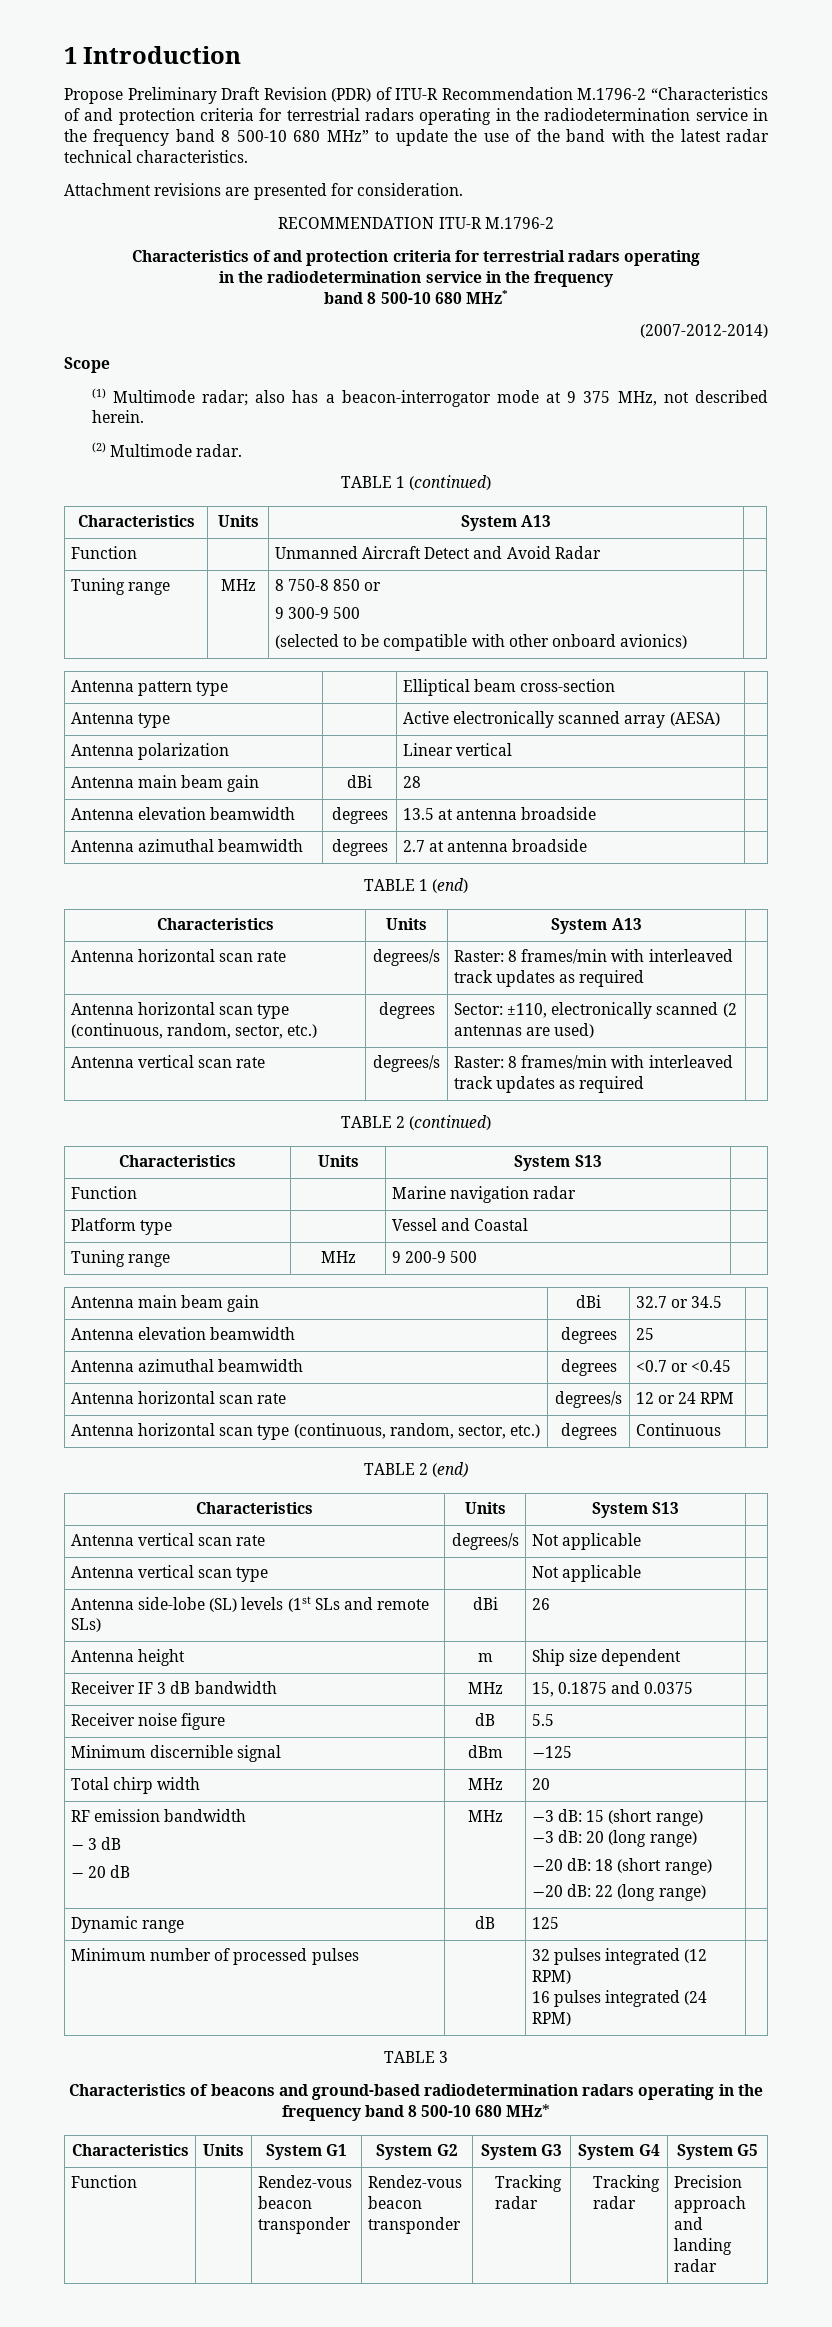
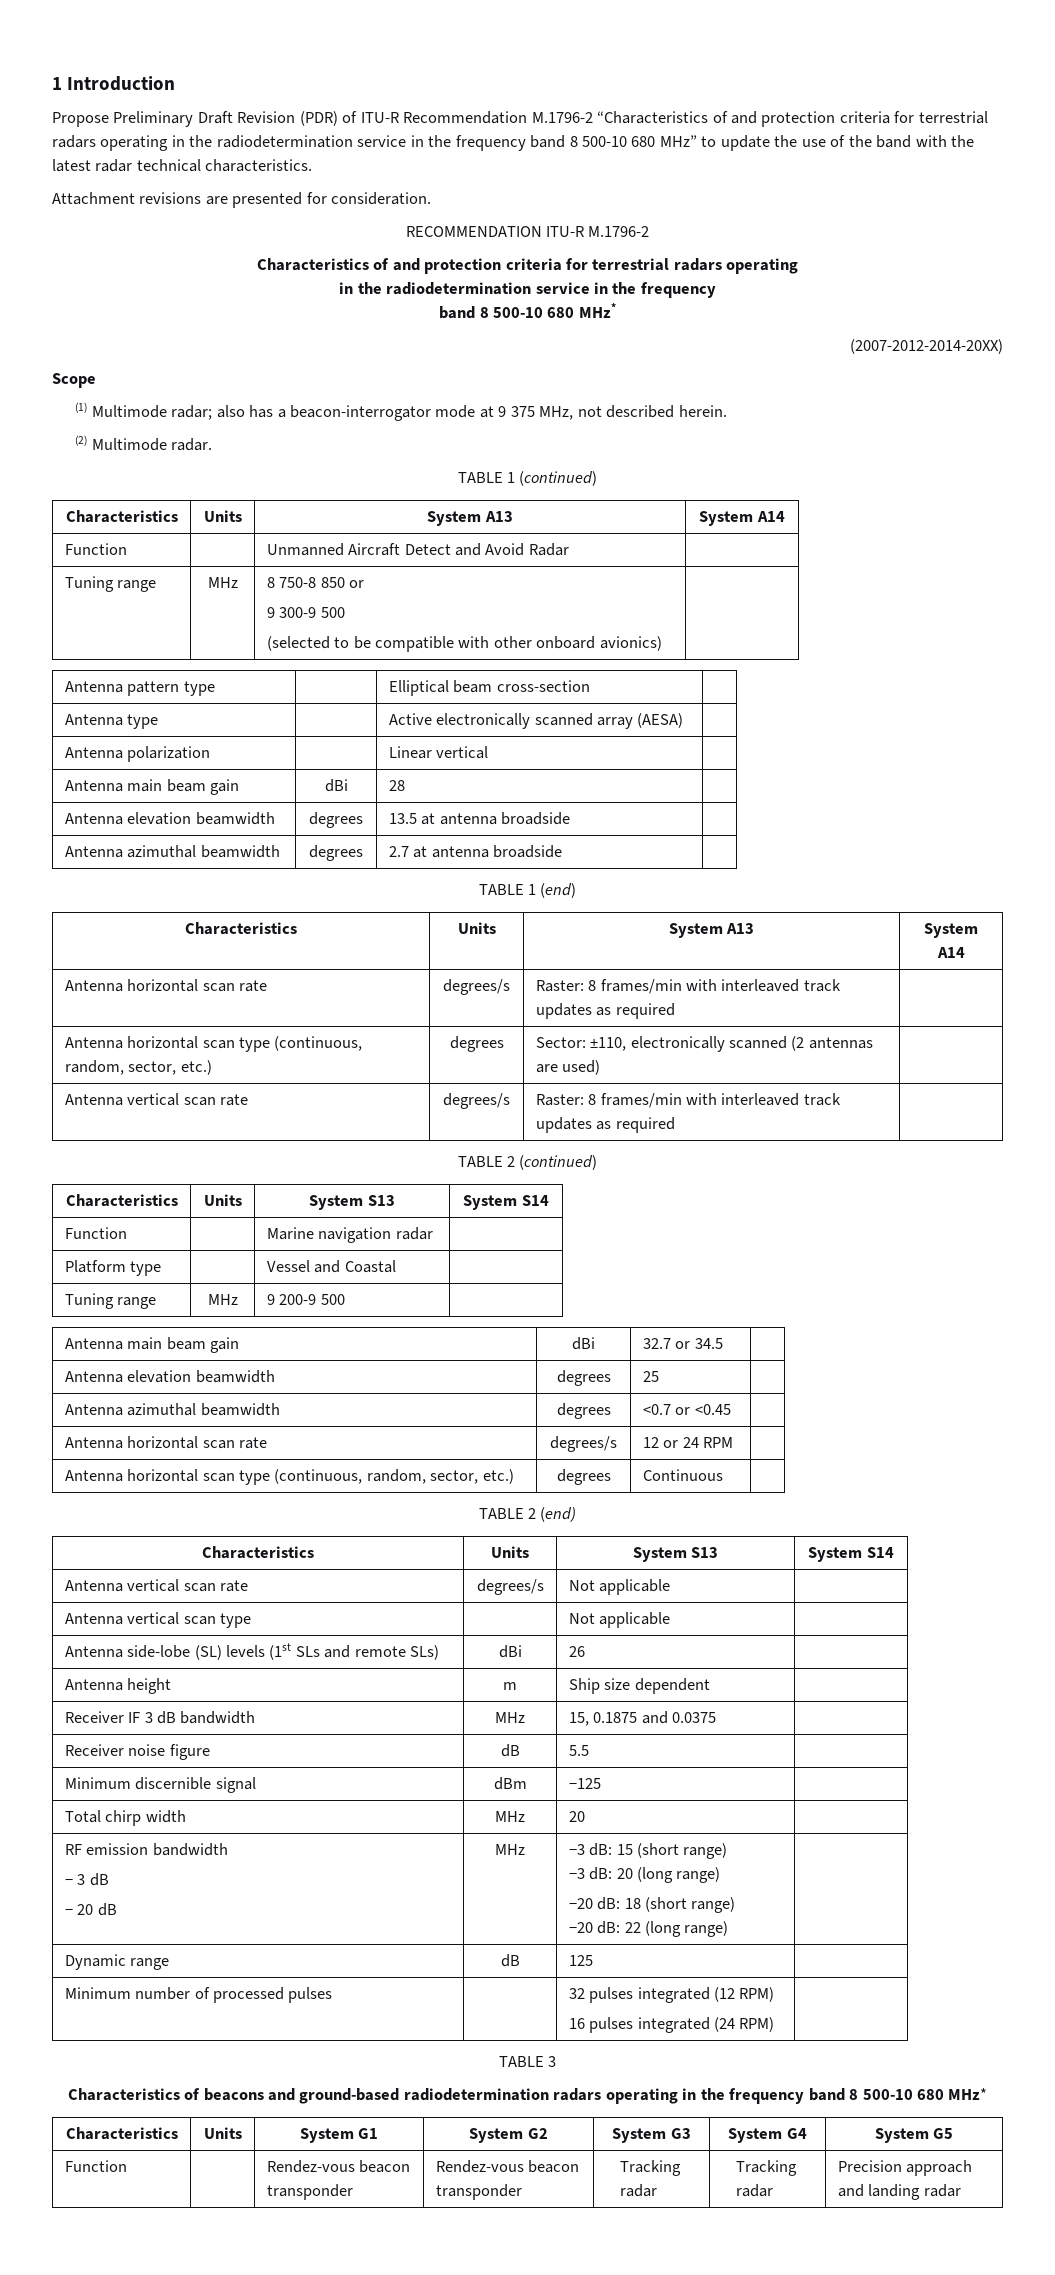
- (2007-2012-2014)
+ (2007-2012-2014-20XX)
  TABLE 1 (continued)
- Characteristics | Units | System A13 |
+ Characteristics | Units | System A13 | System A14
  TABLE 1 (end)
- Characteristics | Units | System A13 |
+ Characteristics | Units | System A13 | System A14
  TABLE 2 (continued)
- Characteristics | Units | System S13 |
+ Characteristics | Units | System S13 | System S14
  TABLE 2 (end)
- Characteristics | Units | System S13 |
+ Characteristics | Units | System S13 | System S14

